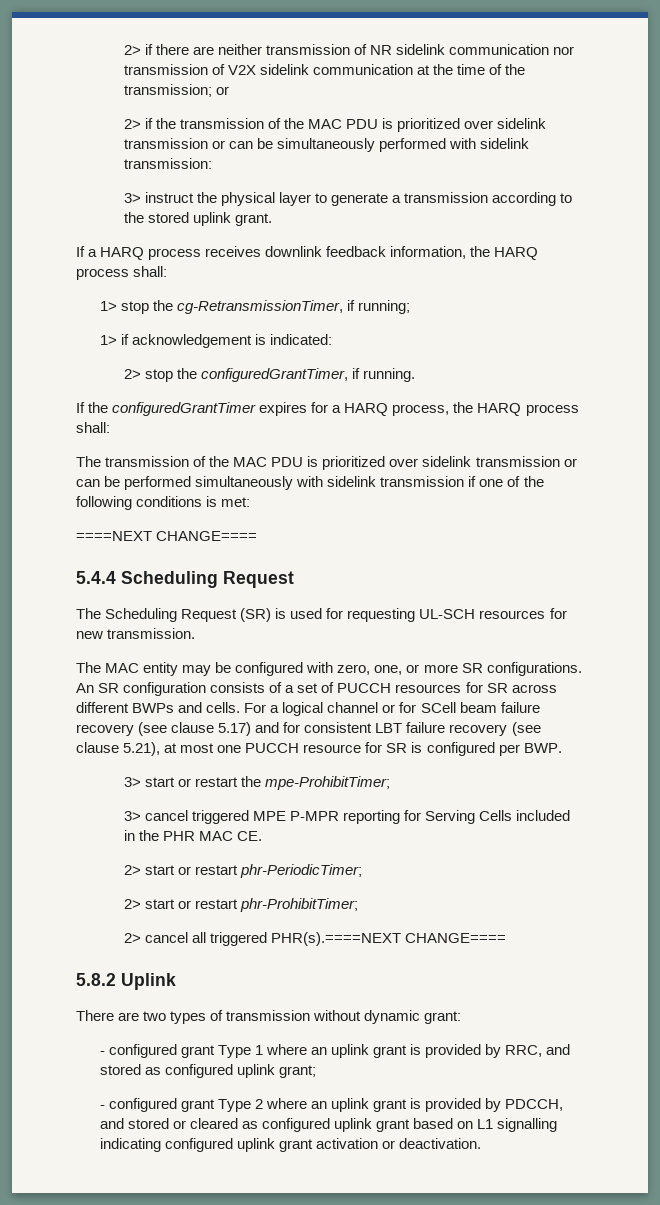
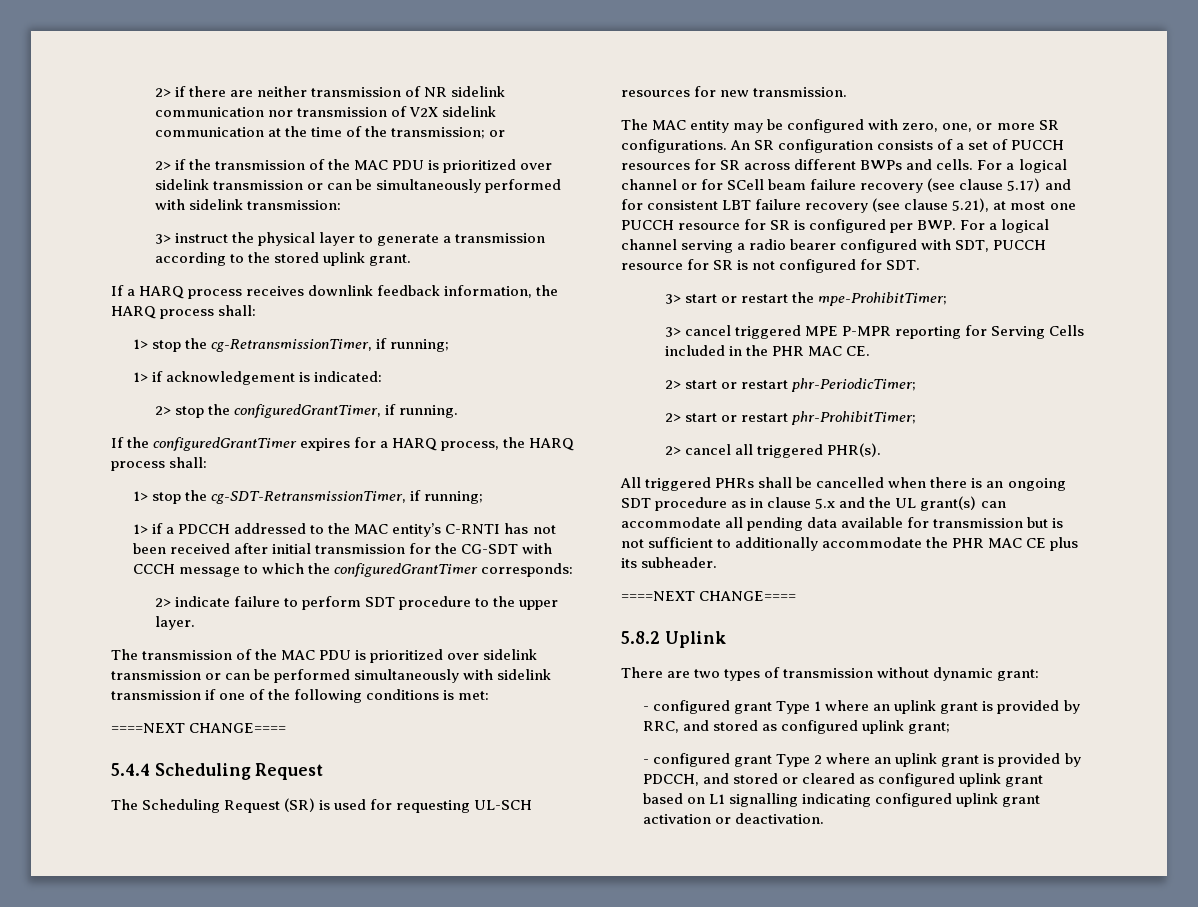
+ 1> stop the cg-SDT-RetransmissionTimer, if running;
+ 1> if a PDCCH addressed to the MAC entity’s C-RNTI has not been received after initial transmission for the CG-SDT with CCCH message to which the configuredGrantTimer corresponds:
+ 2> indicate failure to perform SDT procedure to the upper layer.
- For a logical channel or for SCell beam failure recovery (see clause 5.17) and for consistent LBT failure recovery (see clause 5.21), at most one PUCCH resource for SR is configured per BWP.
+ For a logical channel or for SCell beam failure recovery (see clause 5.17) and for consistent LBT failure recovery (see clause 5.21), at most one PUCCH resource for SR is configured per BWP. For a logical channel serving a radio bearer configured with SDT, PUCCH resource for SR is not configured for SDT.
- 2> cancel all triggered PHR(s).====NEXT CHANGE====
+ 2> cancel all triggered PHR(s).
+ All triggered PHRs shall be cancelled when there is an ongoing SDT procedure as in clause 5.x and the UL grant(s) can accommodate all pending data available for transmission but is not sufficient to additionally accommodate the PHR MAC CE plus its subheader.
+ ====NEXT CHANGE====

